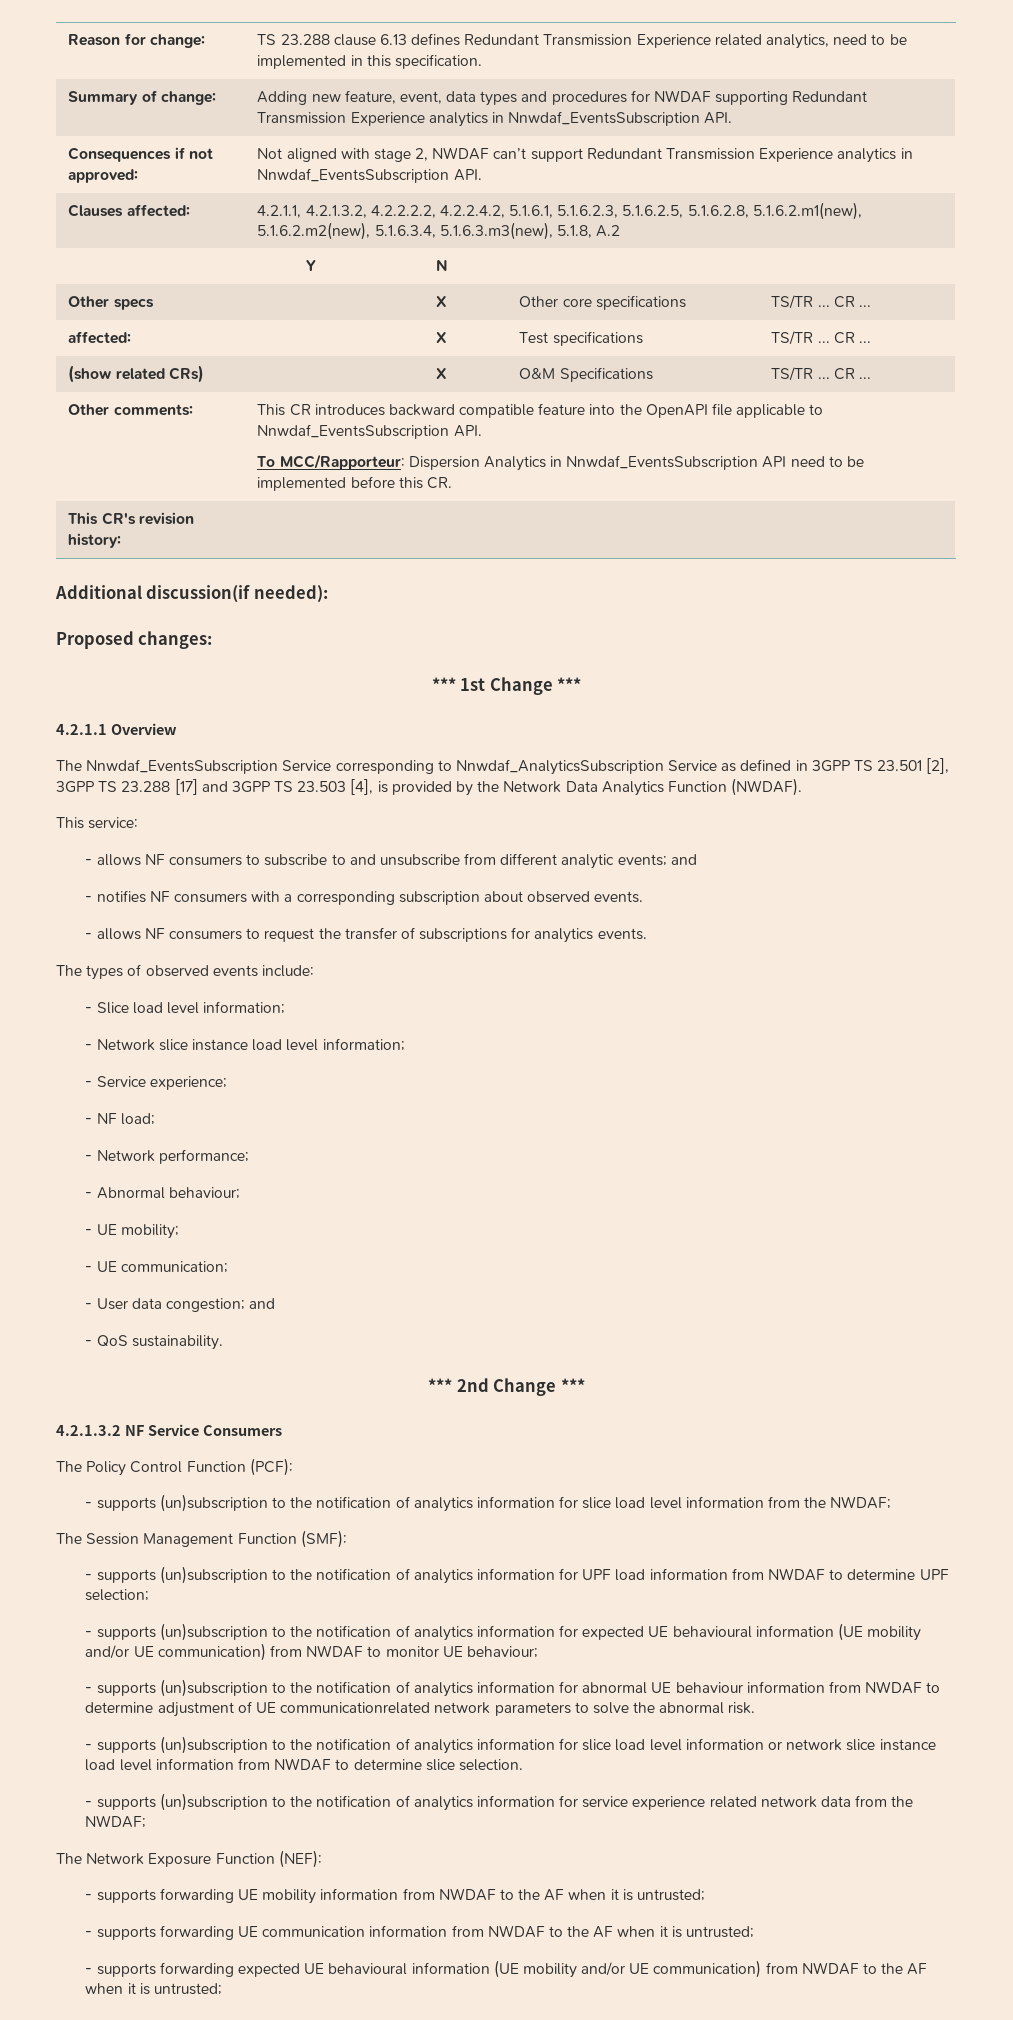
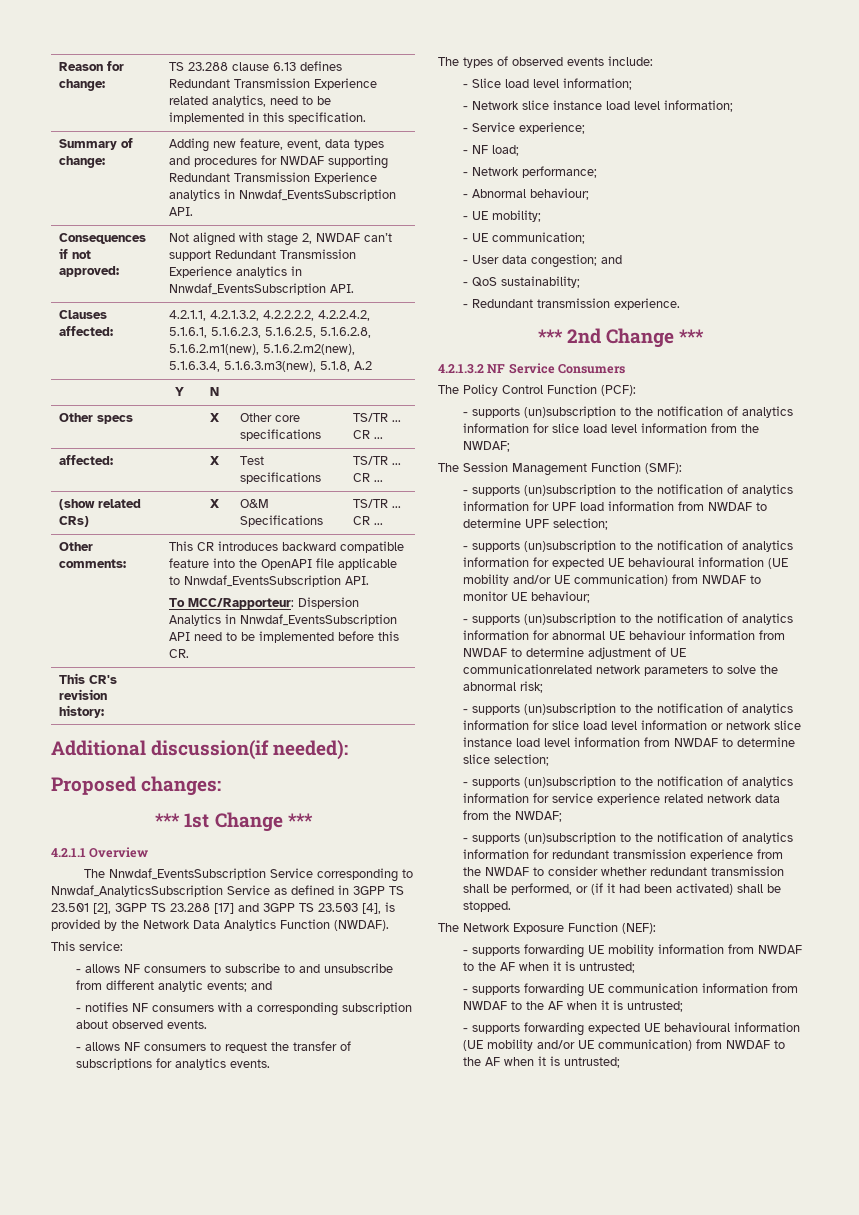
- - QoS sustainability.
+ - QoS sustainability;
+ - Redundant transmission experience.
- - supports (un)subscription to the notification of analytics information for abnormal UE behaviour information from NWDAF to determine adjustment of UE communicationrelated network parameters to solve the abnormal risk.
+ - supports (un)subscription to the notification of analytics information for abnormal UE behaviour information from NWDAF to determine adjustment of UE communicationrelated network parameters to solve the abnormal risk;
- - supports (un)subscription to the notification of analytics information for slice load level information or network slice instance load level information from NWDAF to determine slice selection.
+ - supports (un)subscription to the notification of analytics information for slice load level information or network slice instance load level information from NWDAF to determine slice selection;
+ - supports (un)subscription to the notification of analytics information for redundant transmission experience from the NWDAF to consider whether redundant transmission shall be performed, or (if it had been activated) shall be stopped.

